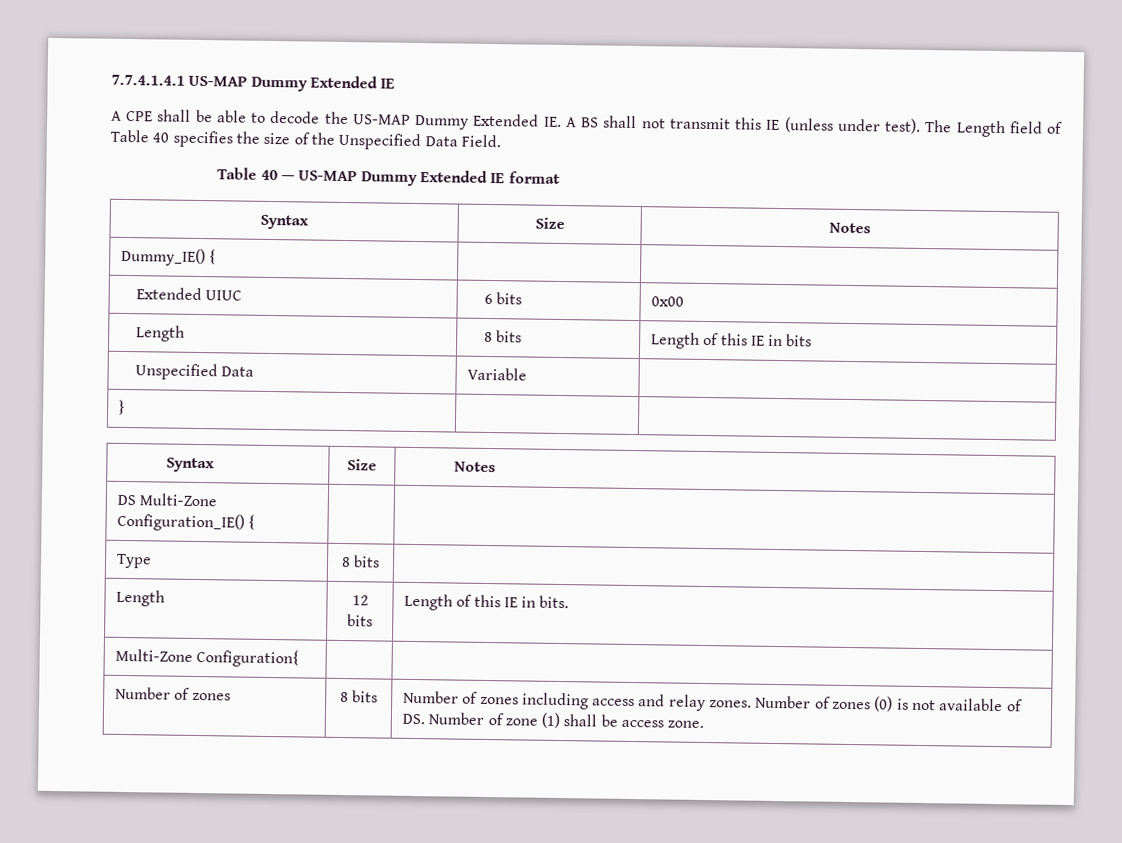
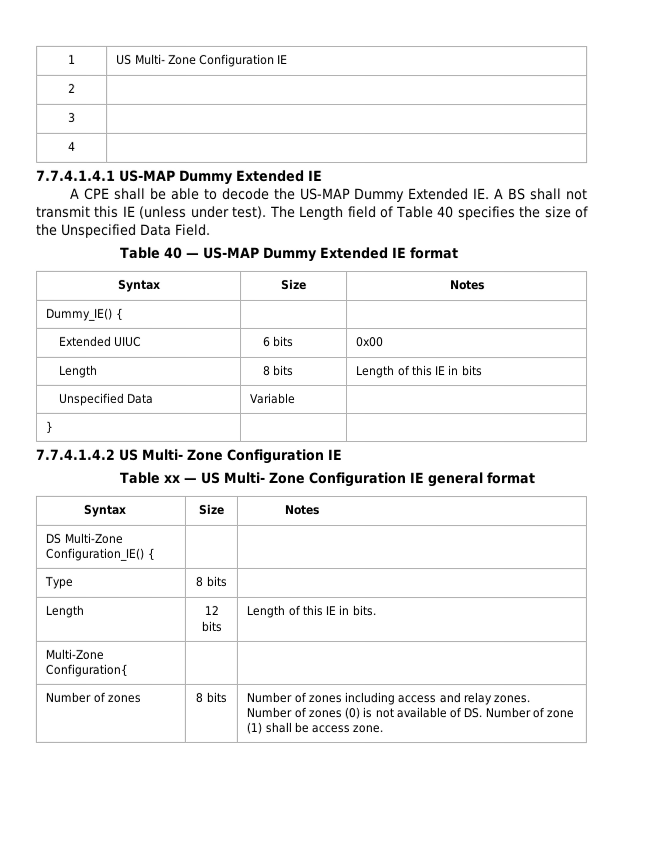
+ 1 | US Multi- Zone Configuration IE
+ 2 |
+ 3 |
+ 4 |
+ 7.7.4.1.4.2 US Multi- Zone Configuration IE
+ Table xx — US Multi- Zone Configuration IE general format

